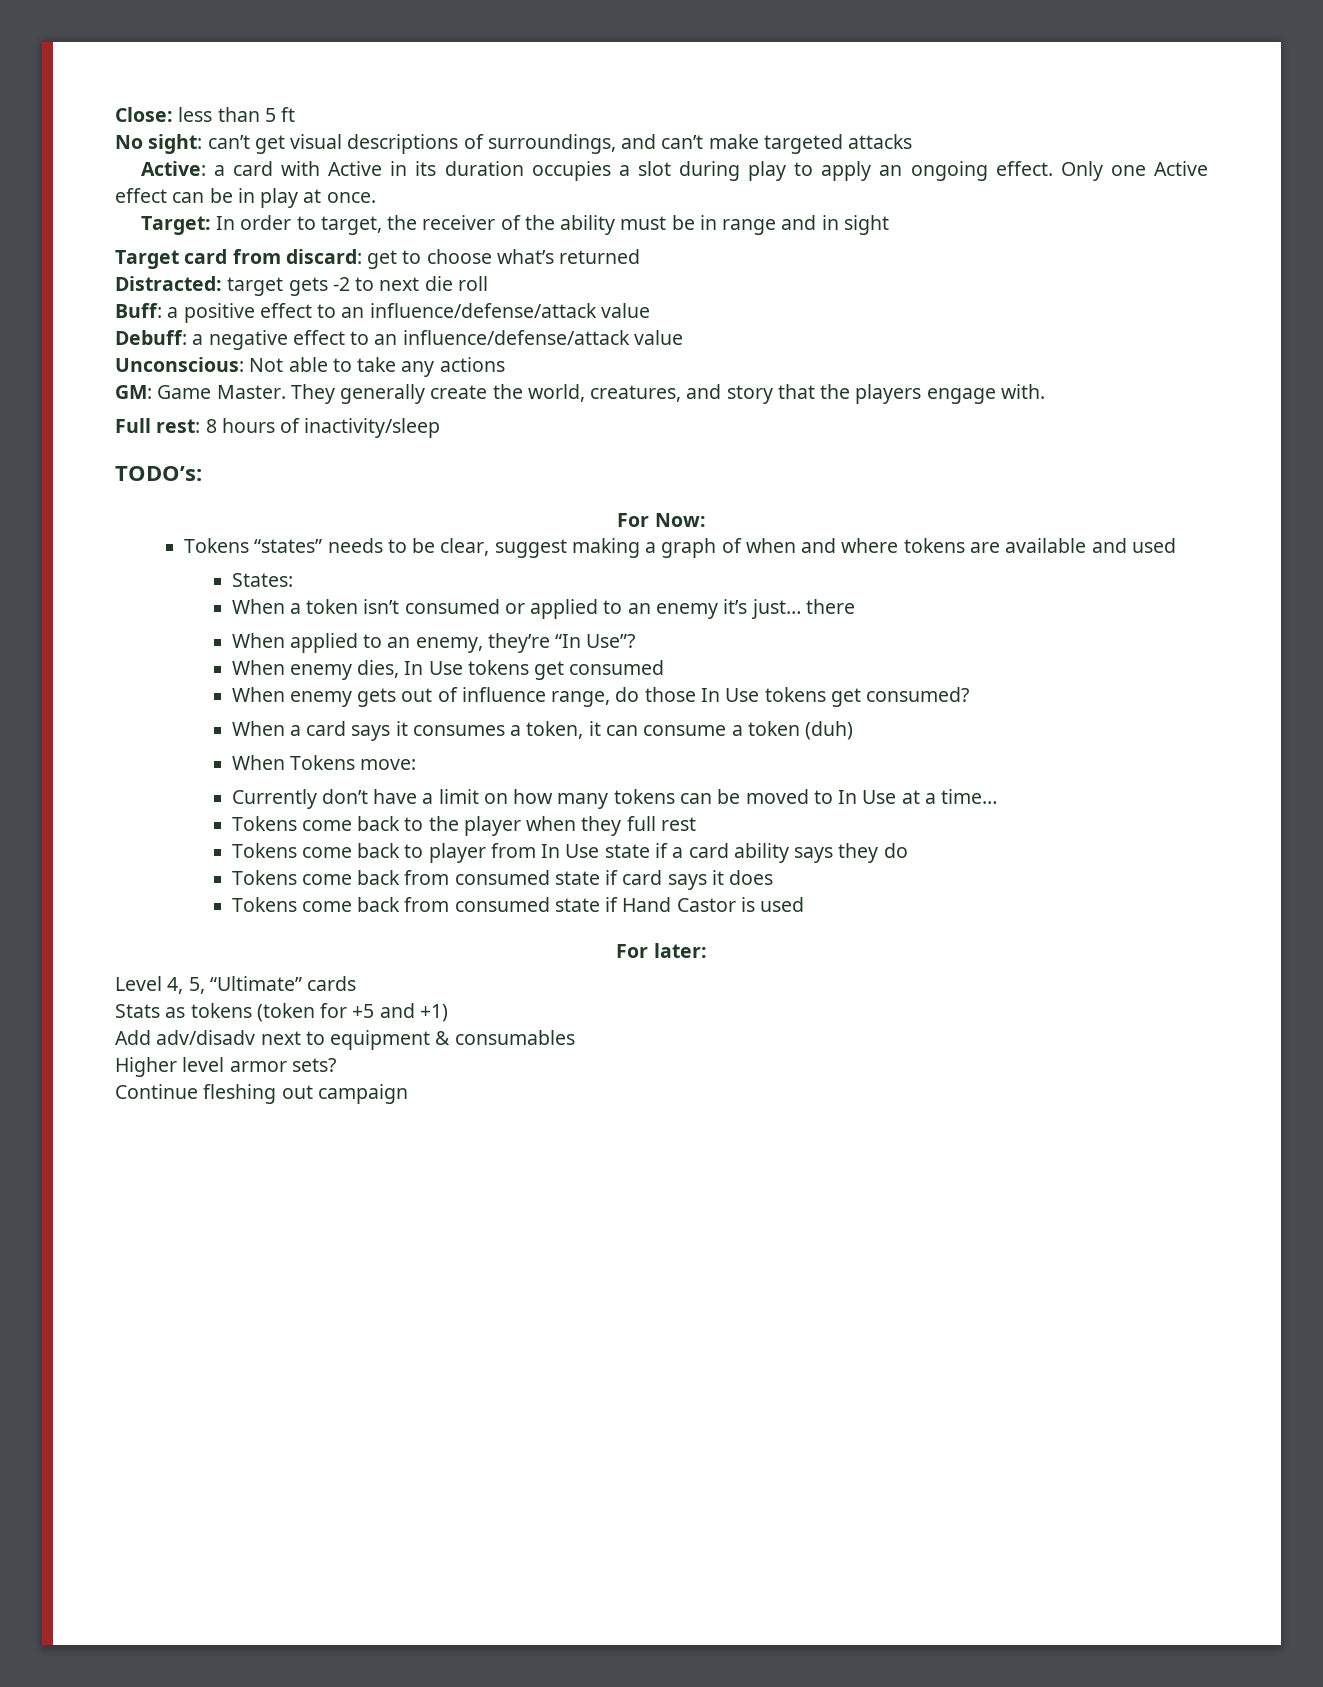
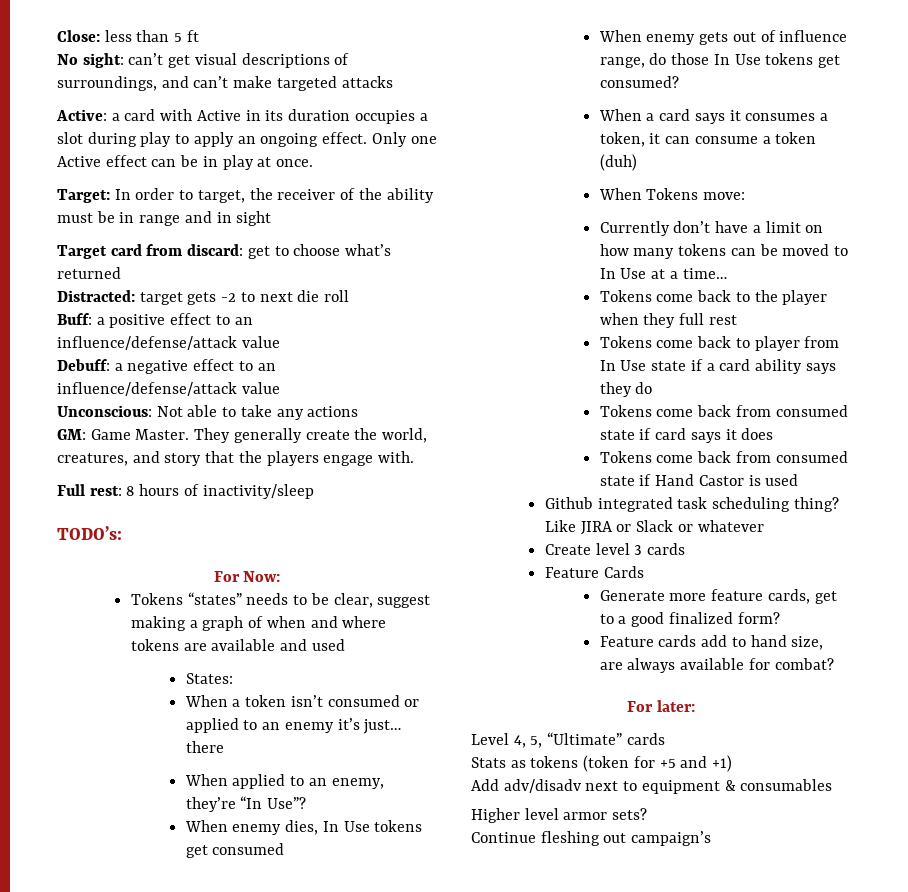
+ Github integrated task scheduling thing? Like JIRA or Slack or whatever
+ Create level 3 cards
+ Feature Cards
+ Generate more feature cards, get to a good finalized form?
+ Feature cards add to hand size, are always available for combat?
- Continue fleshing out campaign
+ Continue fleshing out campaign’s

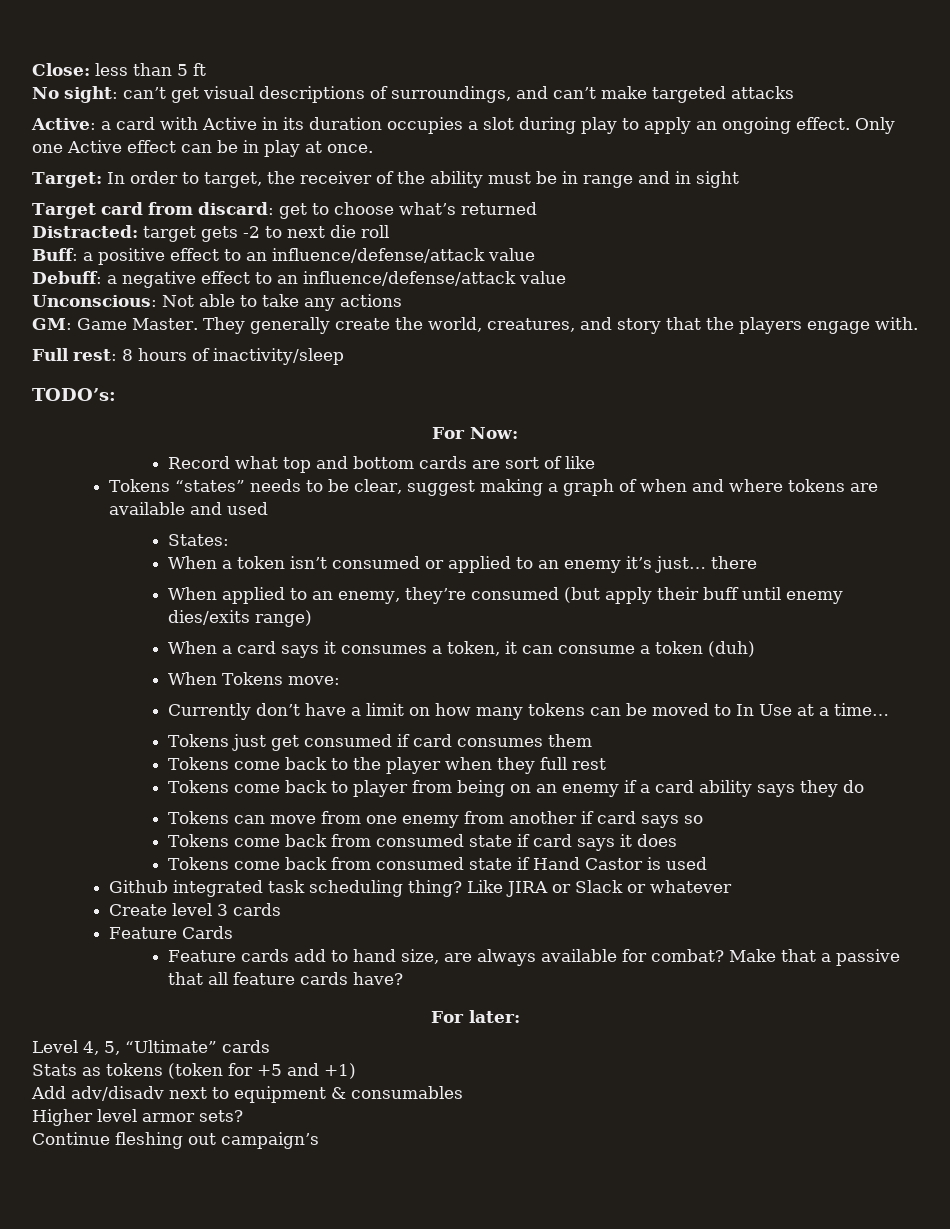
+ Record what top and bottom cards are sort of like
- When applied to an enemy, they’re “In Use”?
- When enemy dies, In Use tokens get consumed
- When enemy gets out of influence range, do those In Use tokens get consumed?
+ When applied to an enemy, they’re consumed (but apply their buff until enemy dies/exits range)
+ Tokens just get consumed if card consumes them
- Tokens come back to player from In Use state if a card ability says they do
+ Tokens come back to player from being on an enemy if a card ability says they do
+ Tokens can move from one enemy from another if card says so
- Generate more feature cards, get to a good finalized form?
+ Make that a passive that all feature cards have?

